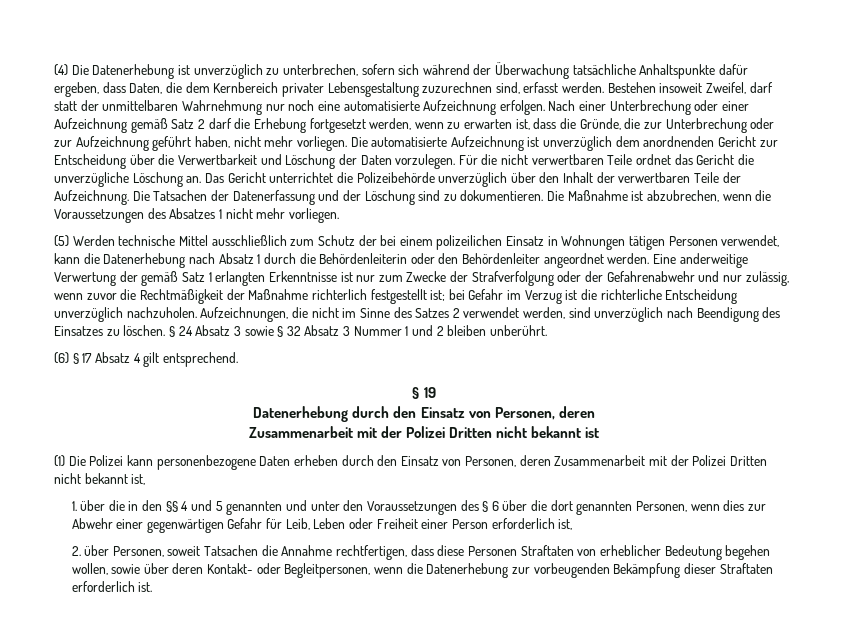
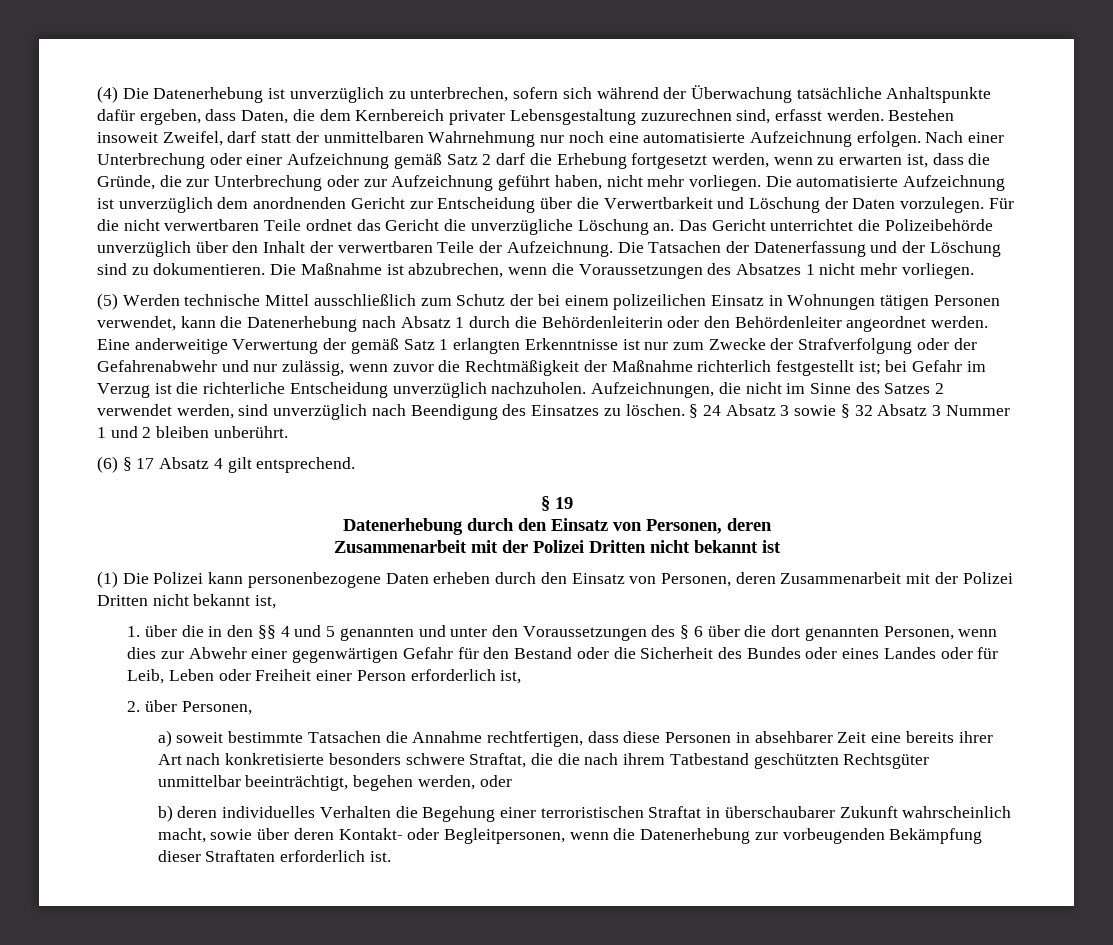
- 1. über die in den §§ 4 und 5 genannten und unter den Voraussetzungen des § 6 über die dort genannten Personen, wenn dies zur Abwehr einer gegenwärtigen Gefahr für Leib, Leben oder Freiheit einer Person erforderlich ist,
+ 1. über die in den §§ 4 und 5 genannten und unter den Voraussetzungen des § 6 über die dort genannten Personen, wenn dies zur Abwehr einer gegenwärtigen Gefahr für den Bestand oder die Sicherheit des Bundes oder eines Landes oder für Leib, Leben oder Freiheit einer Person erforderlich ist,
- 2. über Personen, soweit Tatsachen die Annahme rechtfertigen, dass diese Personen Straftaten von erheblicher Bedeutung begehen wollen, sowie über deren Kontakt- oder Begleitpersonen, wenn die Datenerhebung zur vorbeugenden Bekämpfung dieser Straftaten erforderlich ist.
+ 2. über Personen,
+ a) soweit bestimmte Tatsachen die Annahme rechtfertigen, dass diese Personen in absehbarer Zeit eine bereits ihrer Art nach konkretisierte besonders schwere Straftat, die die nach ihrem Tatbestand geschützten Rechtsgüter unmittelbar beeinträchtigt, begehen werden, oder
+ b) deren individuelles Verhalten die Begehung einer terroristischen Straftat in überschaubarer Zukunft wahrscheinlich macht, sowie über deren Kontakt- oder Begleitpersonen, wenn die Datenerhebung zur vorbeugenden Bekämpfung dieser Straftaten erforderlich ist.

